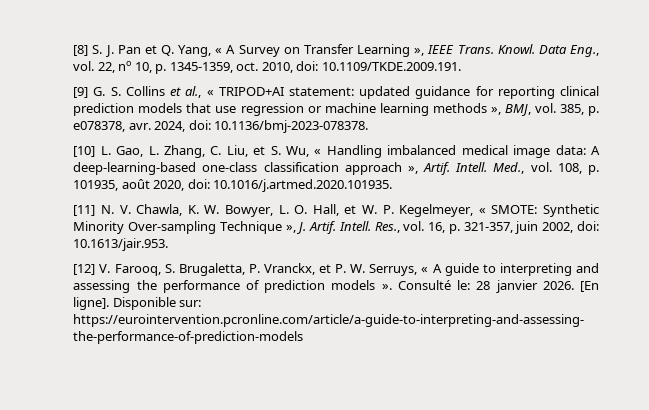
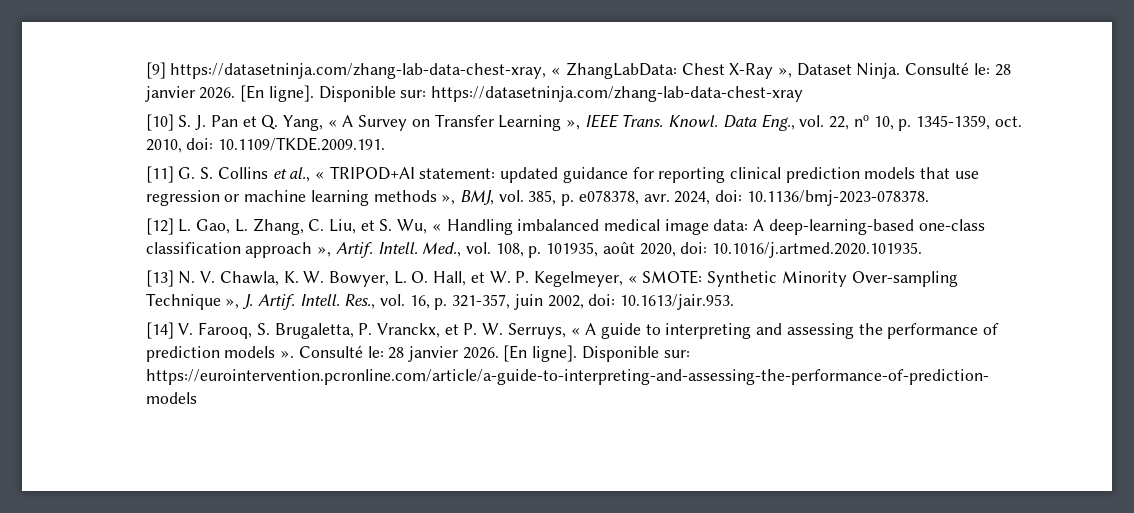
- [8] S. J. Pan et Q. Yang, « A Survey on Transfer Learning », IEEE Trans.
+ [9] https://datasetninja.com/zhang-lab-data-chest-xray, « ZhangLabData: Chest X-Ray », Dataset Ninja. Consulté le: 28 janvier 2026. [En ligne]. Disponible sur: https://datasetninja.com/zhang-lab-data-chest-xray
+ [10] S. J. Pan et Q. Yang, « A Survey on Transfer Learning », IEEE Trans.
- [9] G. S. Collins et al., « TRIPOD+AI statement: updated guidance for reporting clinical prediction models that use regression or machine learning methods », BMJ, vol. 385, p. e078378, avr.
+ [11] G. S. Collins et al., « TRIPOD+AI statement: updated guidance for reporting clinical prediction models that use regression or machine learning methods », BMJ, vol. 385, p. e078378, avr.
- [10] L. Gao, L. Zhang, C. Liu, et S. Wu, « Handling imbalanced medical image data: A deep-learning-based one-class classification approach », Artif.
+ [12] L. Gao, L. Zhang, C. Liu, et S. Wu, « Handling imbalanced medical image data: A deep-learning-based one-class classification approach », Artif.
- [11] N. V. Chawla, K. W. Bowyer, L. O. Hall, et W. P. Kegelmeyer, « SMOTE: Synthetic Minority Over-sampling Technique », J. Artif.
+ [13] N. V. Chawla, K. W. Bowyer, L. O. Hall, et W. P. Kegelmeyer, « SMOTE: Synthetic Minority Over-sampling Technique », J. Artif.
- [12] V. Farooq, S. Brugaletta, P. Vranckx, et P. W. Serruys, « A guide to interpreting and assessing the performance of prediction models ».
+ [14] V. Farooq, S. Brugaletta, P. Vranckx, et P. W. Serruys, « A guide to interpreting and assessing the performance of prediction models ».

